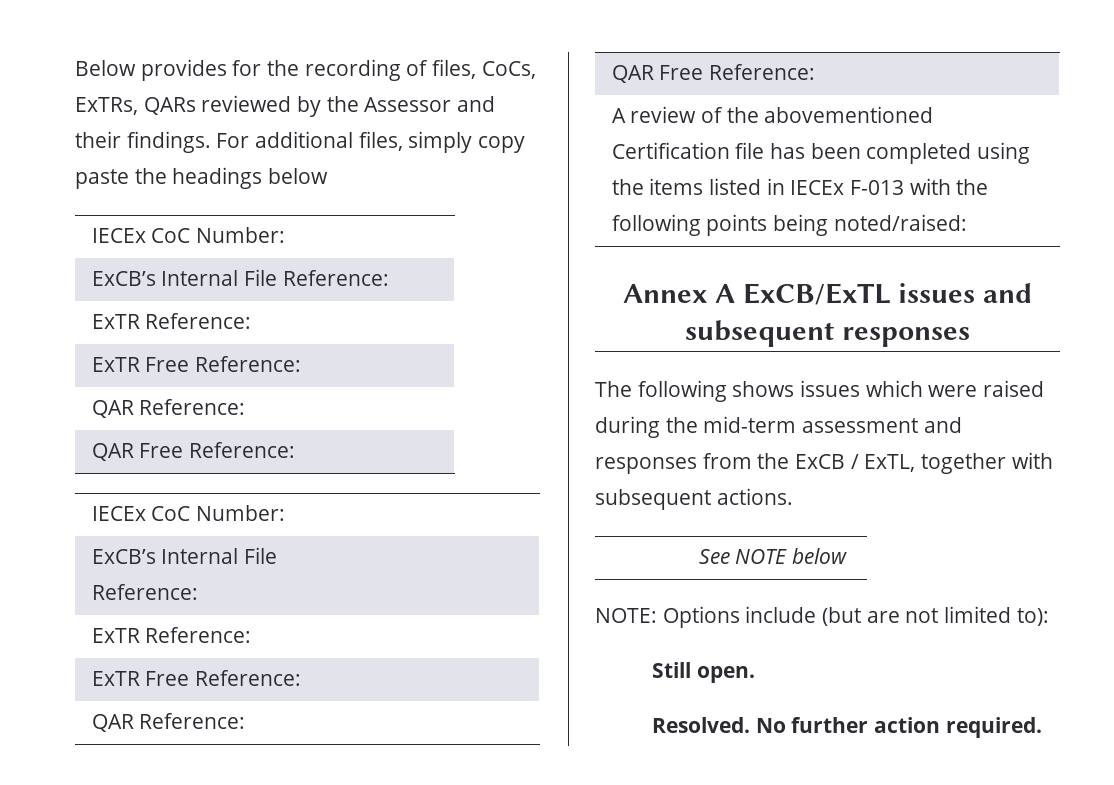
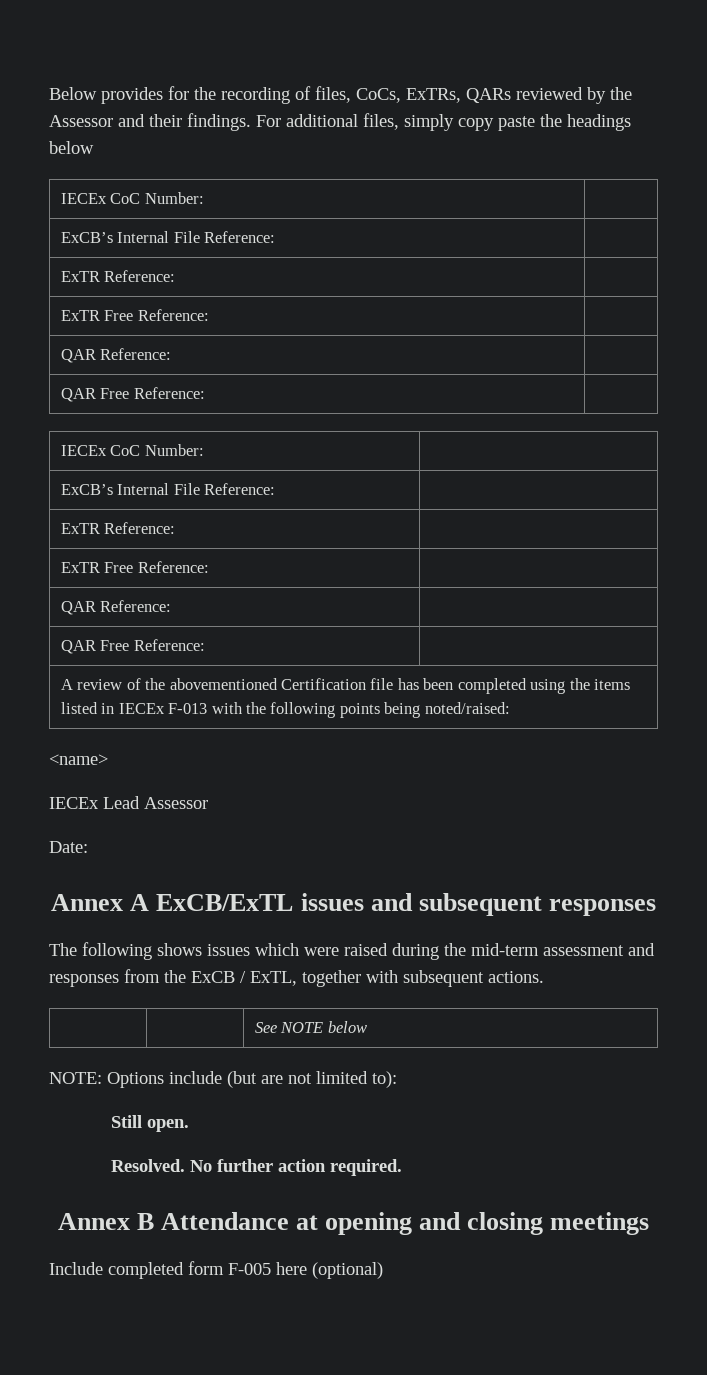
+ <name>
+ IECEx Lead Assessor
+ Date:
+ Annex B Attendance at opening and closing meetings
+ Include completed form F-005 here (optional)

